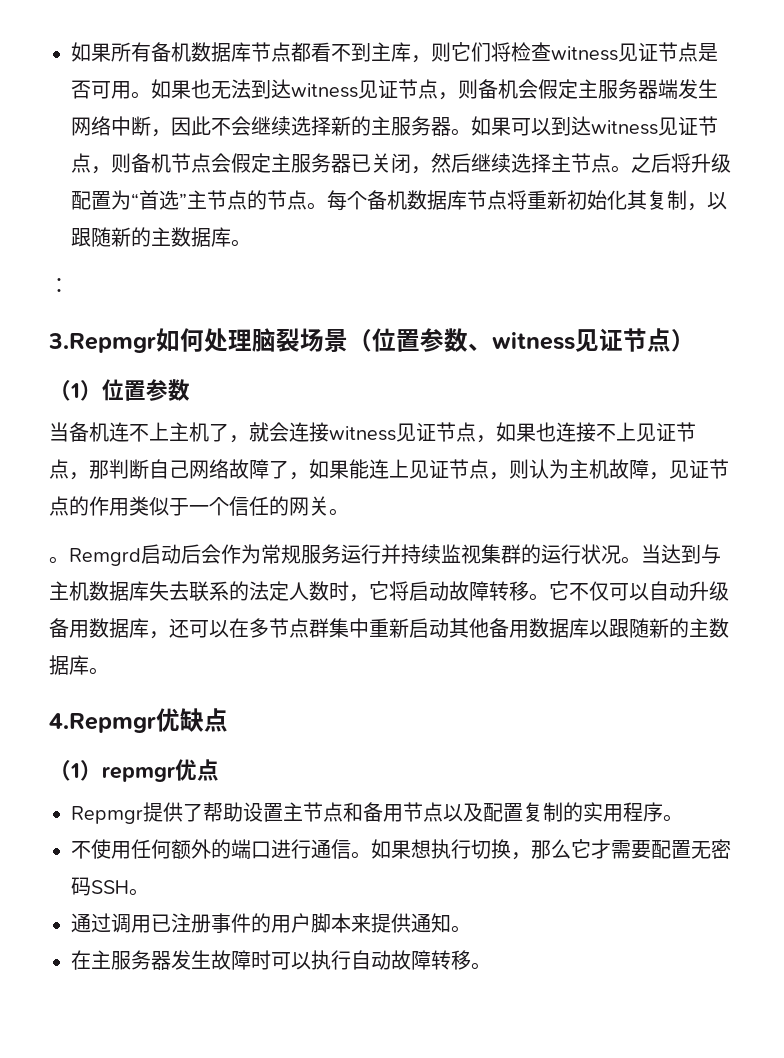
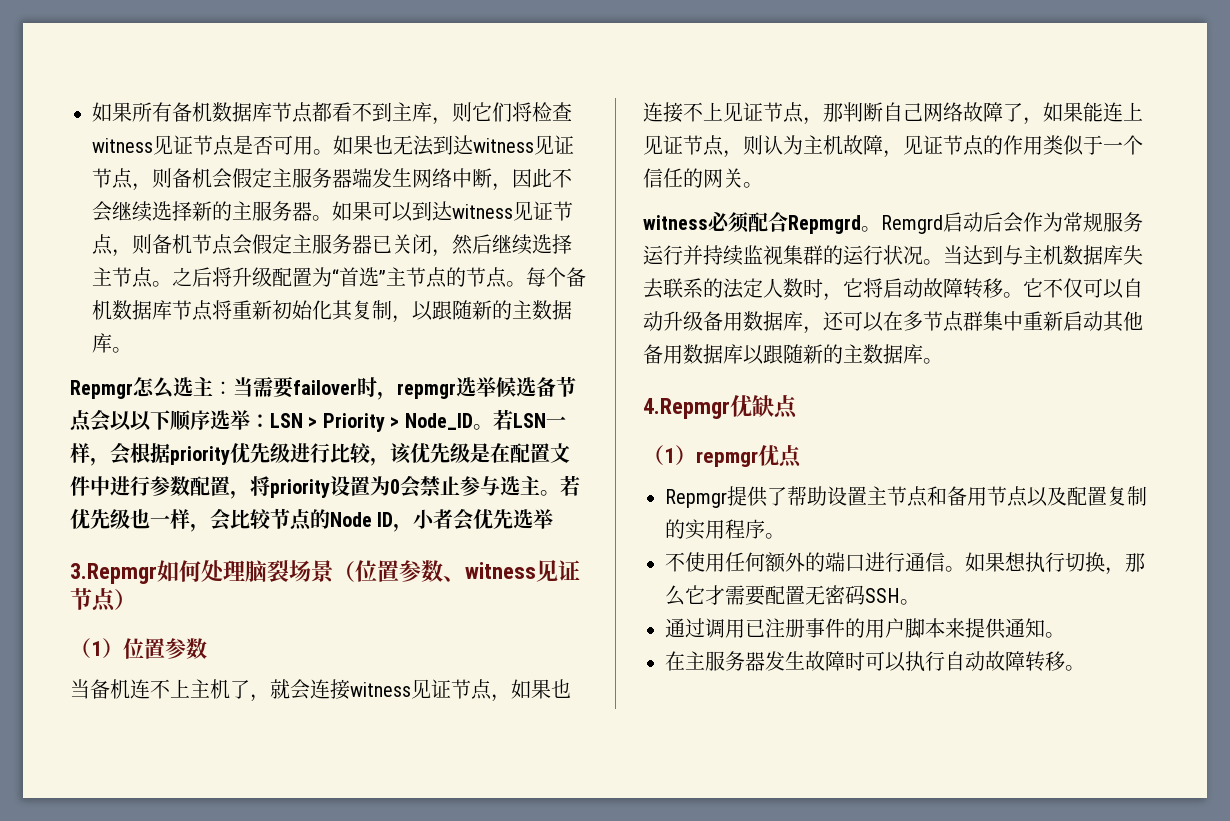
- ：
+ Repmgr怎么选主：当需要failover时，repmgr选举候选备节点会以以下顺序选举：LSN > Priority > Node_ID。若LSN一样，会根据priority优先级进行比较，该优先级是在配置文件中进行参数配置，将priority设置为0会禁止参与选主。若优先级也一样，会比较节点的Node ID，小者会优先选举
  当备机连不上主机了，就会连接witness见证节点，如果也连接不上见证节点，那判断自己网络故障了，如果能连上见证节点，则认为主机故障，见证节点的作用类似于一个信任的网关。
- 。
+ witness必须配合Repmgrd。

